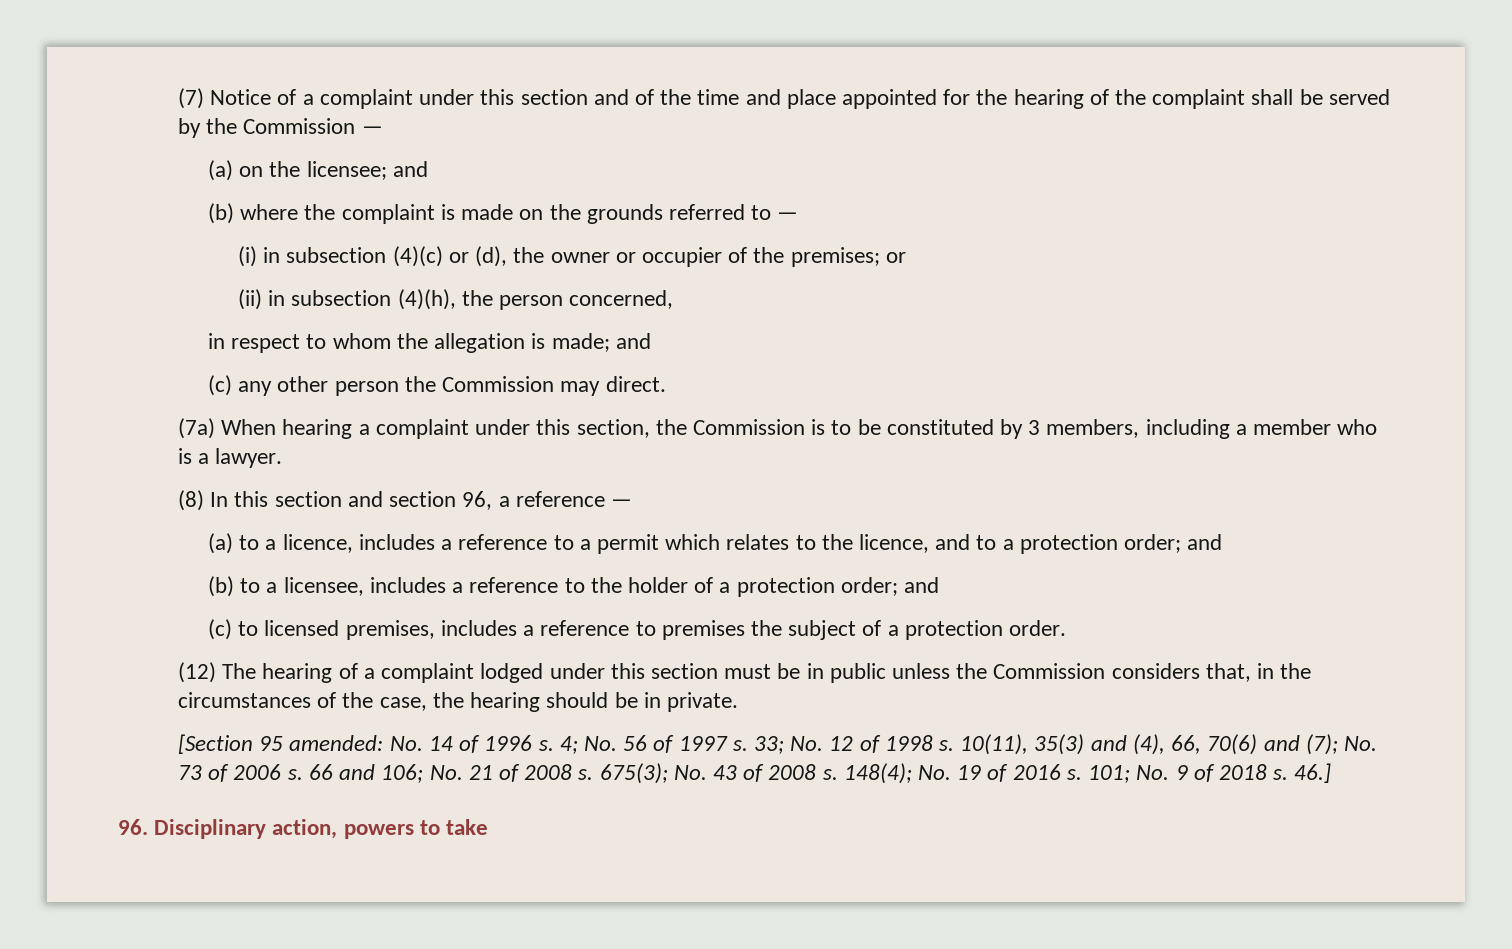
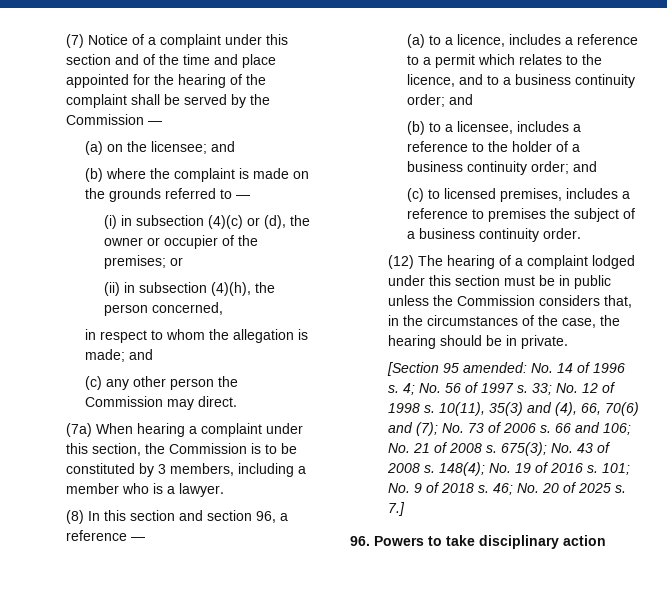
- (a) to a licence, includes a reference to a permit which relates to the licence, and to a protection order; and
+ (a) to a licence, includes a reference to a permit which relates to the licence, and to a business continuity order; and
- (b) to a licensee, includes a reference to the holder of a protection order; and
+ (b) to a licensee, includes a reference to the holder of a business continuity order; and
- (c) to licensed premises, includes a reference to premises the subject of a protection order.
+ (c) to licensed premises, includes a reference to premises the subject of a business continuity order.
- 46.]
- 96. Disciplinary action, powers to take
+ 46; No. 20 of 2025 s. 7.]
+ 96. Powers to take disciplinary action

